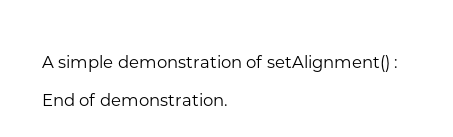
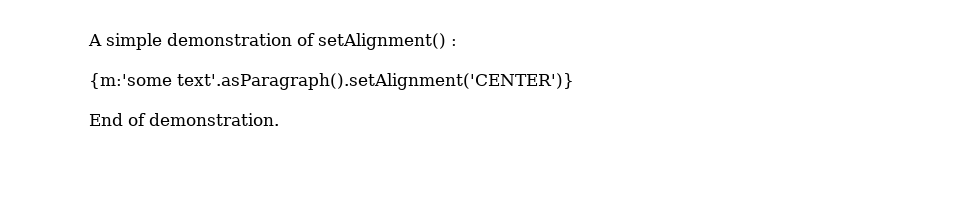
+ {m:'some text'.asParagraph().setAlignment('CENTER')}

